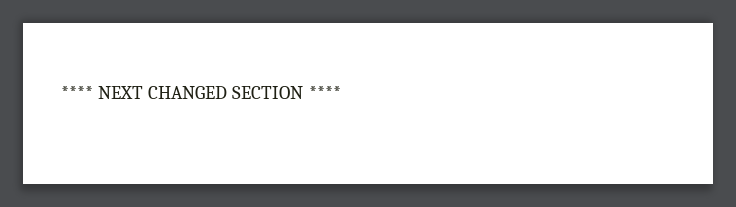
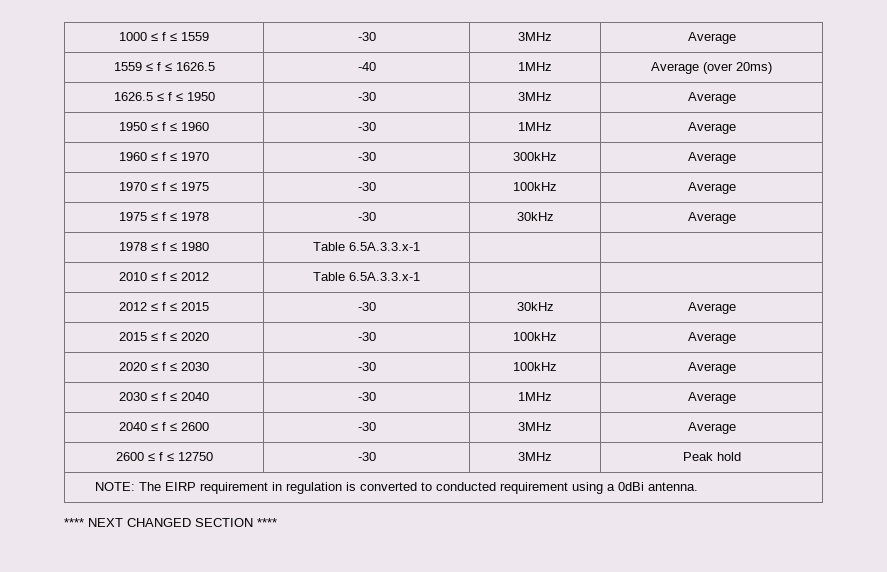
+ 1000 ≤ f ≤ 1559 | -30 | 3MHz | Average
+ 1559 ≤ f ≤ 1626.5 | -40 | 1MHz | Average (over 20ms)
+ 1626.5 ≤ f ≤ 1950 | -30 | 3MHz | Average
+ 1950 ≤ f ≤ 1960 | -30 | 1MHz | Average
+ 1960 ≤ f ≤ 1970 | -30 | 300kHz | Average
+ 1970 ≤ f ≤ 1975 | -30 | 100kHz | Average
+ 1975 ≤ f ≤ 1978 | -30 | 30kHz | Average
+ 1978 ≤ f ≤ 1980 | Table 6.5A.3.3.x-1 | |
+ 2010 ≤ f ≤ 2012 | Table 6.5A.3.3.x-1 | |
+ 2012 ≤ f ≤ 2015 | -30 | 30kHz | Average
+ 2015 ≤ f ≤ 2020 | -30 | 100kHz | Average
+ 2020 ≤ f ≤ 2030 | -30 | 100kHz | Average
+ 2030 ≤ f ≤ 2040 | -30 | 1MHz | Average
+ 2040 ≤ f ≤ 2600 | -30 | 3MHz | Average
+ 2600 ≤ f ≤ 12750 | -30 | 3MHz | Peak hold
+ NOTE: The EIRP requirement in regulation is converted to conducted requirement using a 0dBi antenna.

